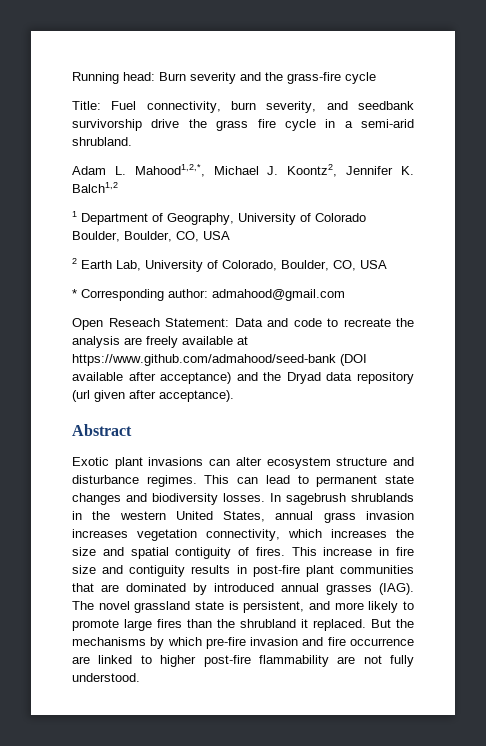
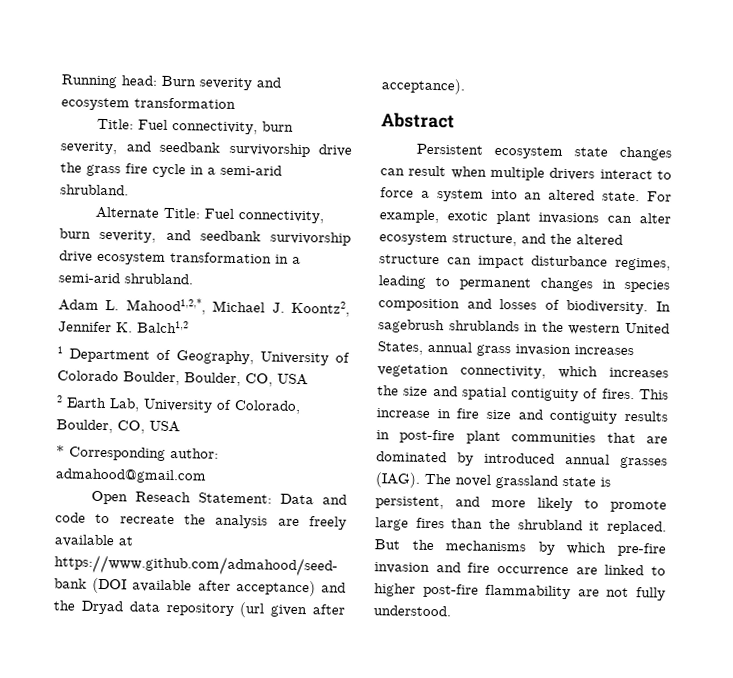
- Running head: Burn severity and the grass-fire cycle
+ Running head: Burn severity and ecosystem transformation
+ Alternate Title: Fuel connectivity, burn severity, and seedbank survivorship drive ecosystem transformation in a semi-arid shrubland.
- Exotic plant invasions can alter ecosystem structure and disturbance regimes. This can lead to permanent state changes and biodiversity losses.
+ Persistent ecosystem state changes can result when multiple drivers interact to force a system into an altered state. For example, exotic plant invasions can alter ecosystem structure, and the altered structure can impact disturbance regimes, leading to permanent changes in species composition and losses of biodiversity.

